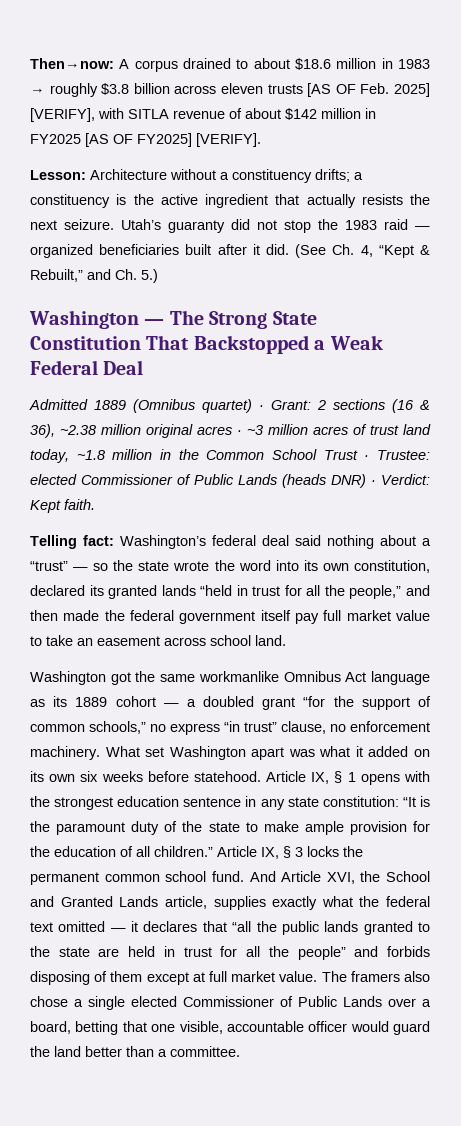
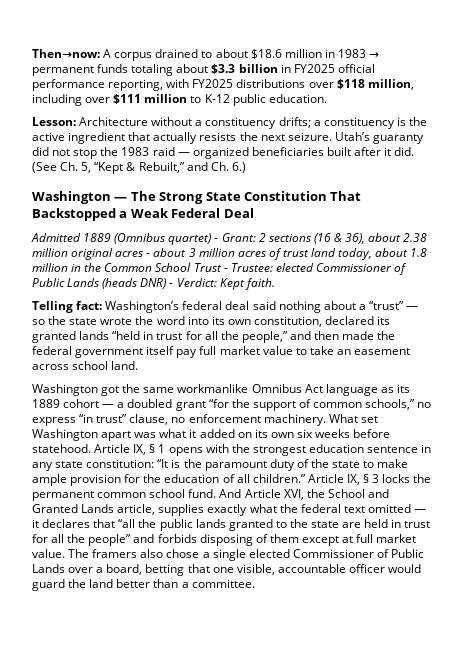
- Then→now: A corpus drained to about $18.6 million in 1983 → roughly $3.8 billion across eleven trusts [AS OF Feb. 2025] [VERIFY], with SITLA revenue of about $142 million in FY2025 [AS OF FY2025] [VERIFY].
+ Then→now: A corpus drained to about $18.6 million in 1983 → permanent funds totaling about $3.3 billion in FY2025 official performance reporting, with FY2025 distributions over $118 million, including over $111 million to K-12 public education.
- (See Ch. 4, “Kept & Rebuilt,” and Ch. 5.)
+ (See Ch. 5, “Kept & Rebuilt,” and Ch. 6.)
- Admitted 1889 (Omnibus quartet) · Grant: 2 sections (16 & 36), ~2.38 million original acres · ~3 million acres of trust land today, ~1.8 million in the Common School Trust · Trustee: elected Commissioner of Public Lands (heads DNR) · Verdict: Kept faith.
+ Admitted 1889 (Omnibus quartet) - Grant: 2 sections (16 & 36), about 2.38 million original acres - about 3 million acres of trust land today, about 1.8 million in the Common School Trust - Trustee: elected Commissioner of Public Lands (heads DNR) - Verdict: Kept faith.

